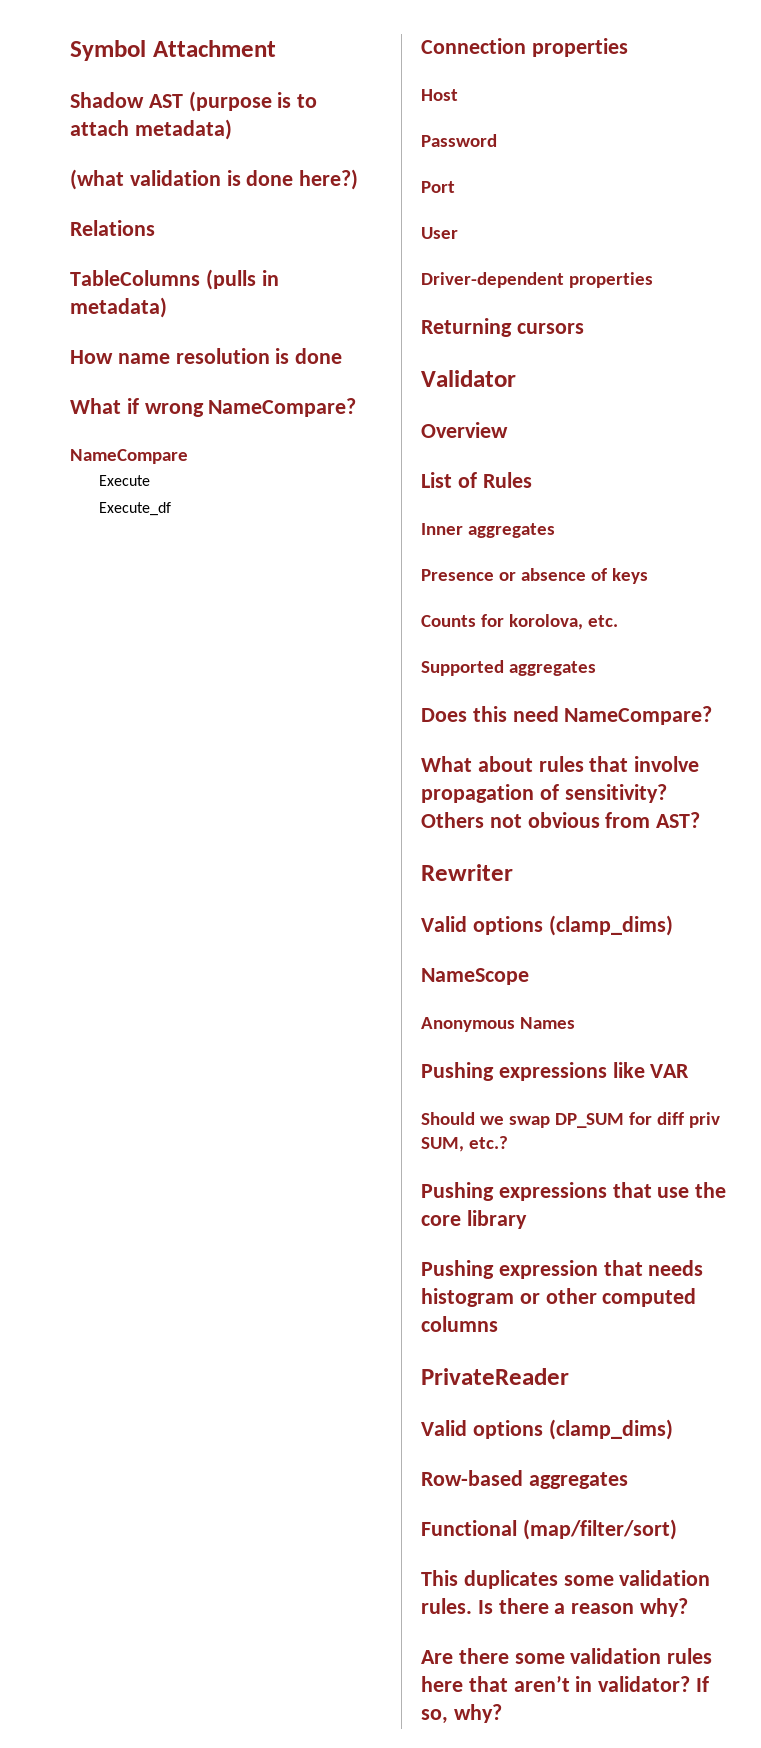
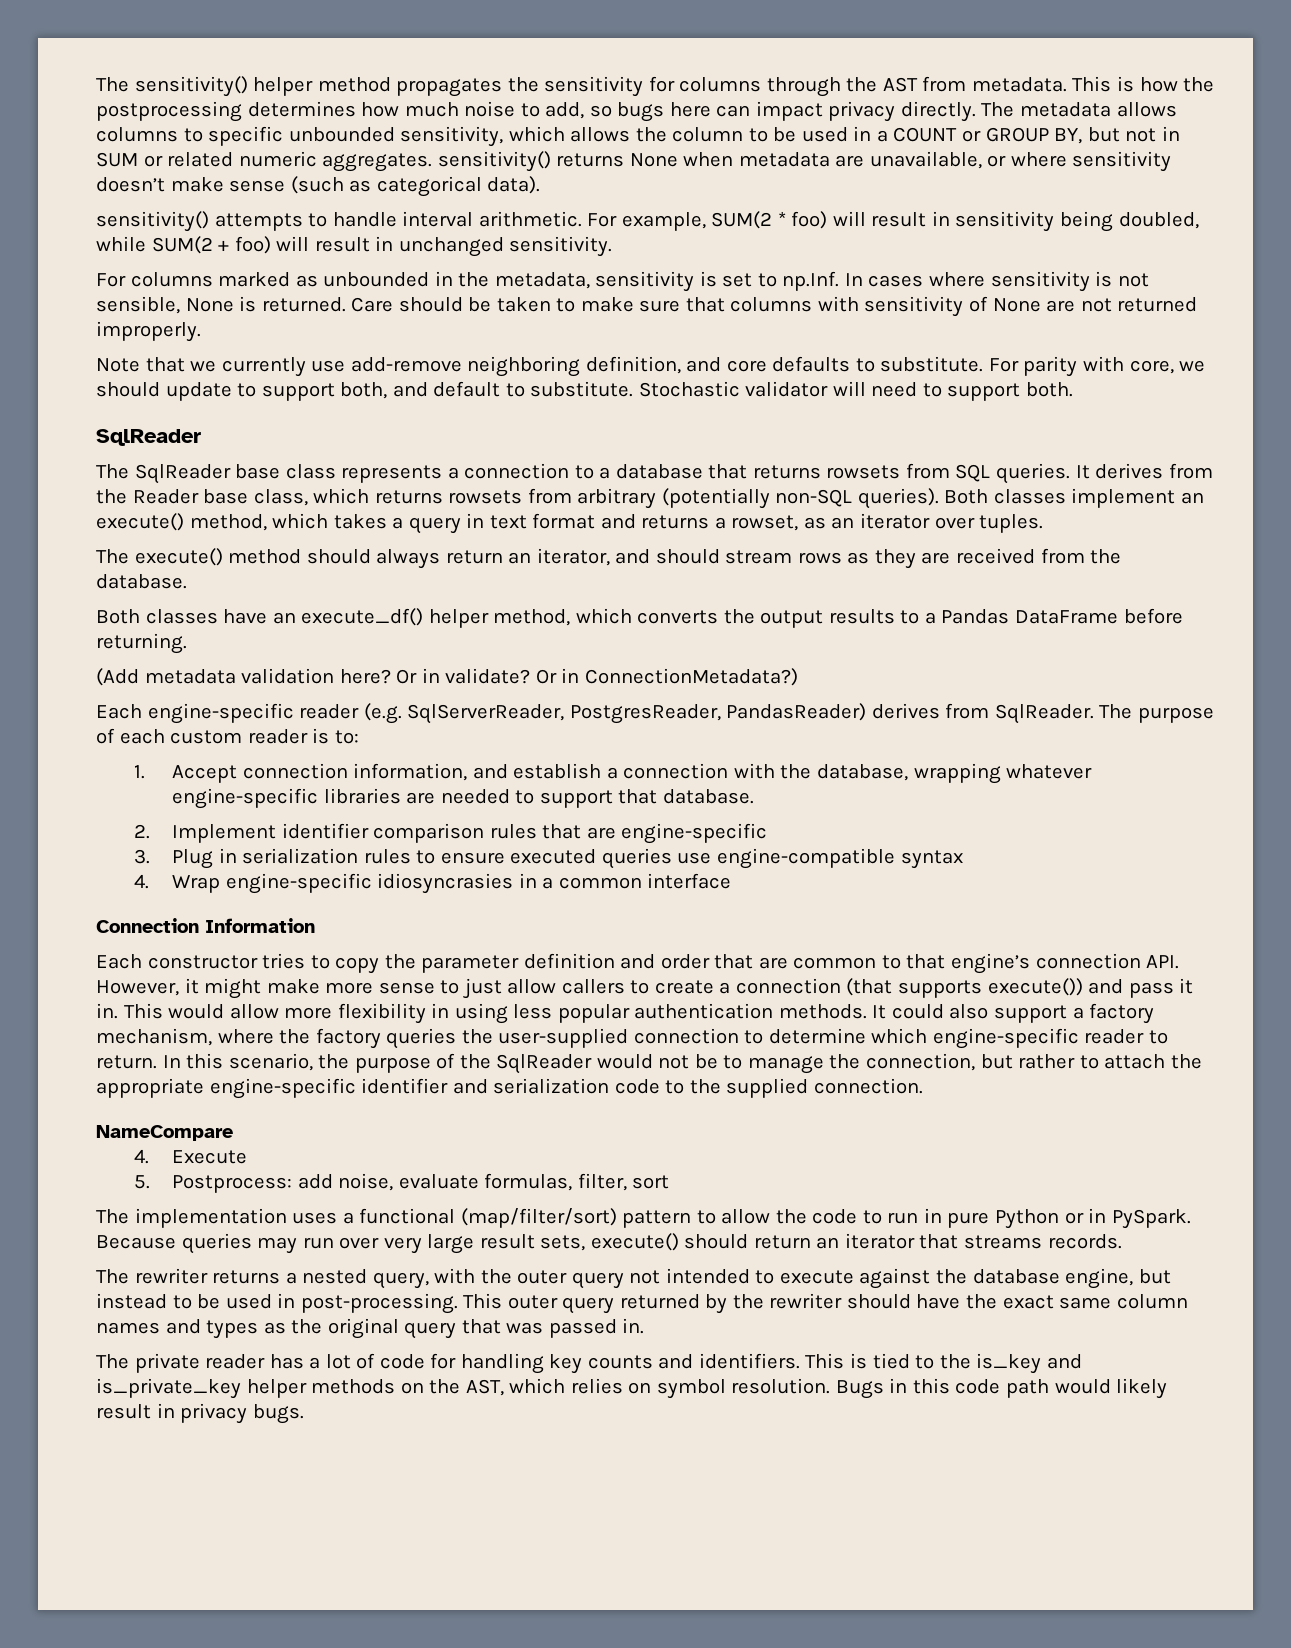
- Symbol Attachment
- Shadow AST (purpose is to attach metadata)
- (what validation is done here?)
- Relations
- TableColumns (pulls in metadata)
- How name resolution is done
- What if wrong NameCompare?
+ The sensitivity() helper method propagates the sensitivity for columns through the AST from metadata. This is how the postprocessing determines how much noise to add, so bugs here can impact privacy directly. The metadata allows columns to specific unbounded sensitivity, which allows the column to be used in a COUNT or GROUP BY, but not in SUM or related numeric aggregates. sensitivity() returns None when metadata are unavailable, or where sensitivity doesn’t make sense (such as categorical data).
+ sensitivity() attempts to handle interval arithmetic. For example, SUM(2 * foo) will result in sensitivity being doubled, while SUM(2 + foo) will result in unchanged sensitivity.
+ For columns marked as unbounded in the metadata, sensitivity is set to np.Inf. In cases where sensitivity is not sensible, None is returned. Care should be taken to make sure that columns with sensitivity of None are not returned improperly.
+ Note that we currently use add-remove neighboring definition, and core defaults to substitute. For parity with core, we should update to support both, and default to substitute. Stochastic validator will need to support both.
+ SqlReader
+ The SqlReader base class represents a connection to a database that returns rowsets from SQL queries. It derives from the Reader base class, which returns rowsets from arbitrary (potentially non-SQL queries). Both classes implement an execute() method, which takes a query in text format and returns a rowset, as an iterator over tuples.
+ The execute() method should always return an iterator, and should stream rows as they are received from the database.
+ Both classes have an execute_df() helper method, which converts the output results to a Pandas DataFrame before returning.
+ (Add metadata validation here? Or in validate? Or in ConnectionMetadata?)
+ Each engine-specific reader (e.g. SqlServerReader, PostgresReader, PandasReader) derives from SqlReader. The purpose of each custom reader is to:
+ 1. Accept connection information, and establish a connection with the database, wrapping whatever engine-specific libraries are needed to support that database.
+ 2. Implement identifier comparison rules that are engine-specific
+ 3. Plug in serialization rules to ensure executed queries use engine-compatible syntax
+ 4. Wrap engine-specific idiosyncrasies in a common interface
+ Connection Information
+ Each constructor tries to copy the parameter definition and order that are common to that engine’s connection API. However, it might make more sense to just allow callers to create a connection (that supports execute()) and pass it in. This would allow more flexibility in using less popular authentication methods. It could also support a factory mechanism, where the factory queries the user-supplied connection to determine which engine-specific reader to return. In this scenario, the purpose of the SqlReader would not be to manage the connection, but rather to attach the appropriate engine-specific identifier and serialization code to the supplied connection.
- Execute
+ 4. Execute
- Execute_df
- Connection properties
- Host
- Password
- Port
- User
- Driver-dependent properties
- Returning cursors
- Validator
- Overview
- List of Rules
- Inner aggregates
- Presence or absence of keys
- Counts for korolova, etc.
- Supported aggregates
- Does this need NameCompare?
- What about rules that involve propagation of sensitivity? Others not obvious from AST?
- Rewriter
- Valid options (clamp_dims)
- NameScope
- Anonymous Names
- Pushing expressions like VAR
- Should we swap DP_SUM for diff priv SUM, etc.?
- Pushing expressions that use the core library
- Pushing expression that needs histogram or other computed columns
- PrivateReader
- Valid options (clamp_dims)
- Row-based aggregates
- Functional (map/filter/sort)
- This duplicates some validation rules. Is there a reason why?
- Are there some validation rules here that aren’t in validator? If so, why?
+ 5. Postprocess: add noise, evaluate formulas, filter, sort
+ The implementation uses a functional (map/filter/sort) pattern to allow the code to run in pure Python or in PySpark. Because queries may run over very large result sets, execute() should return an iterator that streams records.
+ The rewriter returns a nested query, with the outer query not intended to execute against the database engine, but instead to be used in post-processing. This outer query returned by the rewriter should have the exact same column names and types as the original query that was passed in.
+ The private reader has a lot of code for handling key counts and identifiers. This is tied to the is_key and is_private_key helper methods on the AST, which relies on symbol resolution. Bugs in this code path would likely result in privacy bugs.

